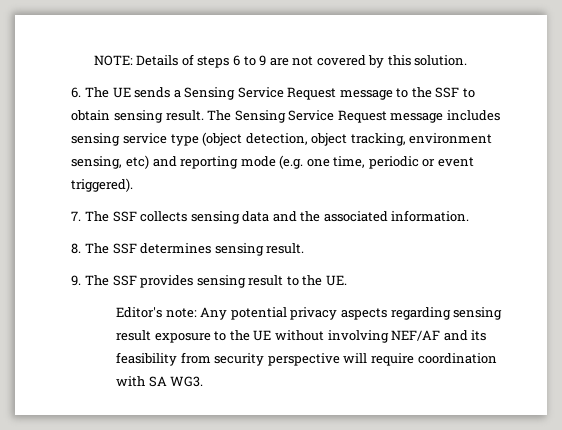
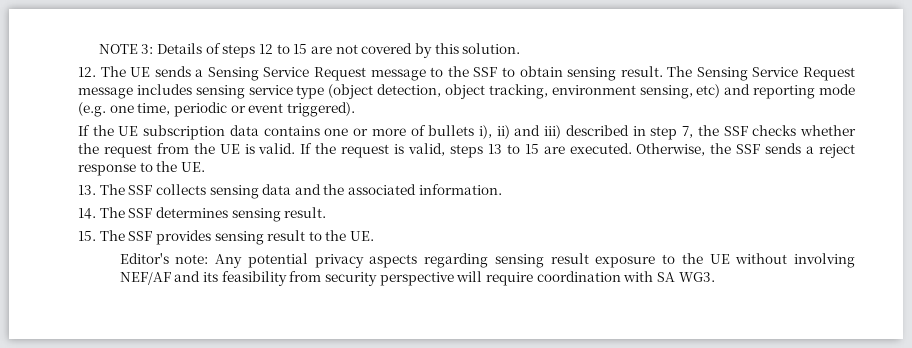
- NOTE: Details of steps 6 to 9 are not covered by this solution.
+ NOTE 3: Details of steps 12 to 15 are not covered by this solution.
- 6. The UE sends a Sensing Service Request message to the SSF to obtain sensing result.
+ 12. The UE sends a Sensing Service Request message to the SSF to obtain sensing result.
- 7. The SSF collects sensing data and the associated information.
+ If the UE subscription data contains one or more of bullets i), ii) and iii) described in step 7, the SSF checks whether the request from the UE is valid. If the request is valid, steps 13 to 15 are executed. Otherwise, the SSF sends a reject response to the UE.
+ 13. The SSF collects sensing data and the associated information.
- 8. The SSF determines sensing result.
+ 14. The SSF determines sensing result.
- 9. The SSF provides sensing result to the UE.
+ 15. The SSF provides sensing result to the UE.

